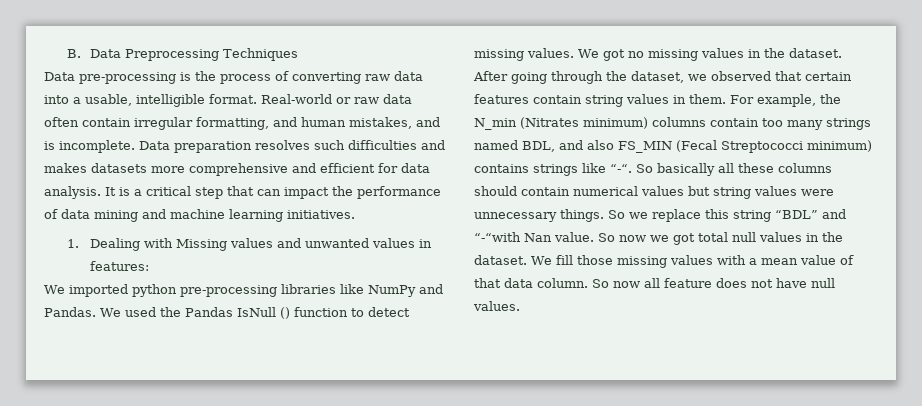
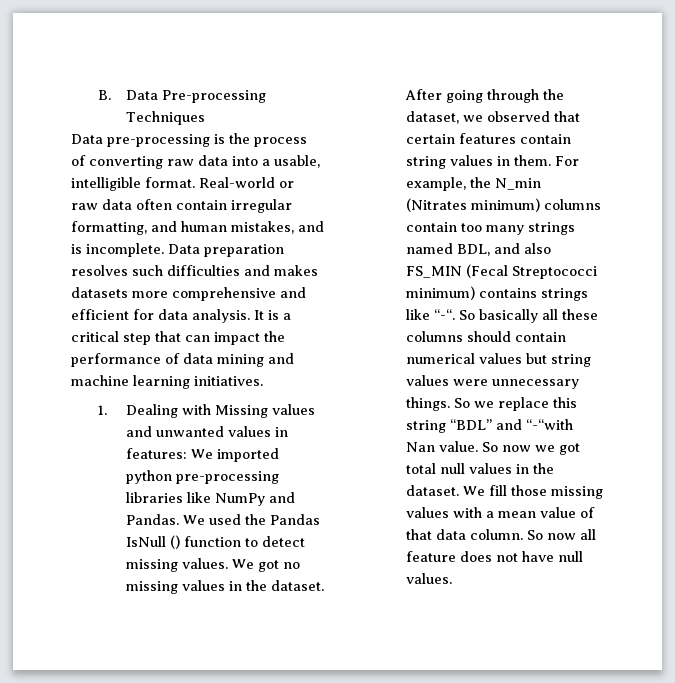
- B. Data Preprocessing Techniques
+ B. Data Pre-processing Techniques
- 1. Dealing with Missing values and unwanted values in features:
- We imported python pre-processing libraries like NumPy and Pandas.
+ 1. Dealing with Missing values and unwanted values in features: We imported python pre-processing libraries like NumPy and Pandas.

